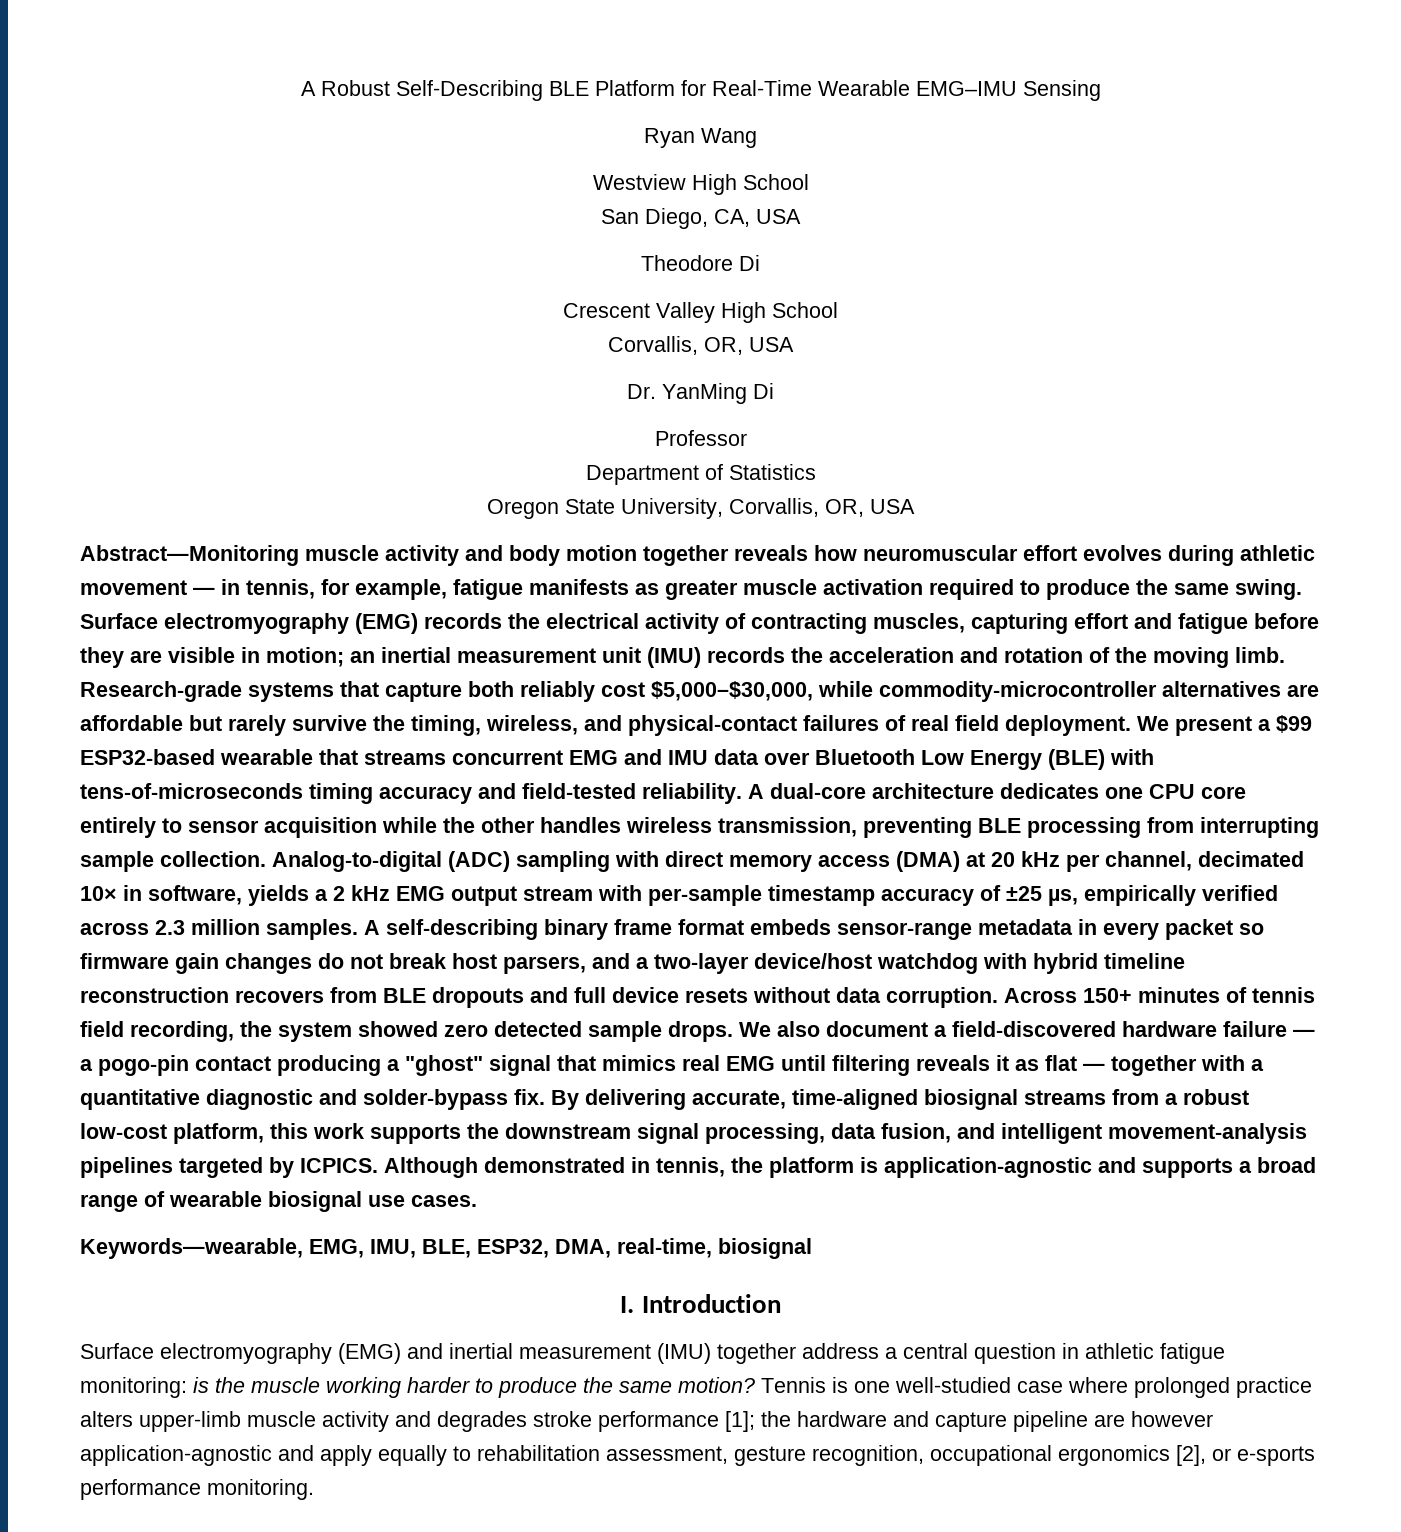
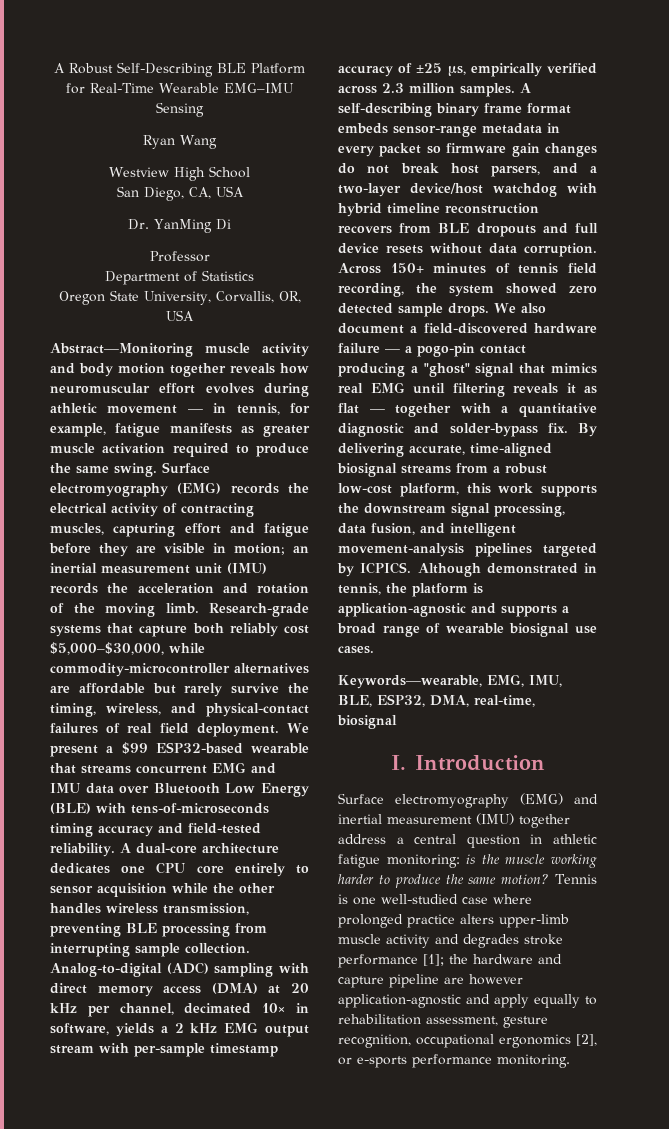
- Theodore Di
- Crescent Valley High School
- Corvallis, OR, USA

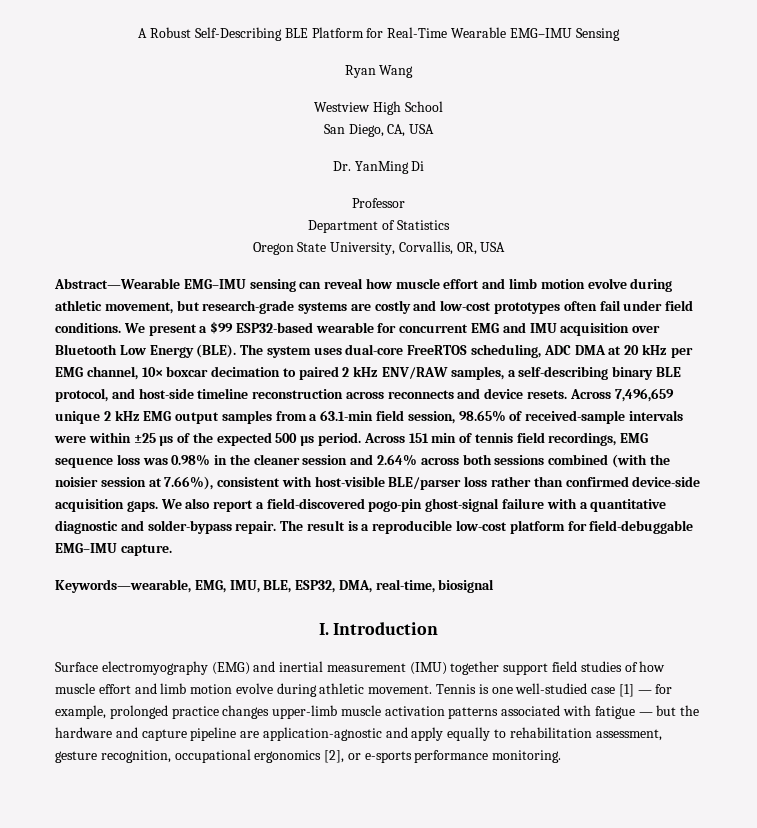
- Abstract—Monitoring muscle activity and body motion together reveals how neuromuscular effort evolves during athletic movement — in tennis, for example, fatigue manifests as greater muscle activation required to produce the same swing. Surface electromyography (EMG) records the electrical activity of contracting muscles, capturing effort and fatigue before they are visible in motion; an inertial measurement unit (IMU) records the acceleration and rotation of the moving limb. Research-grade systems that capture both reliably cost $5,000–$30,000, while commodity-microcontroller alternatives are affordable but rarely survive the timing, wireless, and physical-contact failures of real field deployment.
+ Abstract—Wearable EMG–IMU sensing can reveal how muscle effort and limb motion evolve during athletic movement, but research-grade systems are costly and low-cost prototypes often fail under field conditions.
- We present a $99 ESP32-based wearable that streams concurrent EMG and IMU data over Bluetooth Low Energy (BLE) with tens-of-microseconds timing accuracy and field-tested reliability. A dual-core architecture dedicates one CPU core entirely to sensor acquisition while the other handles wireless transmission, preventing BLE processing from interrupting sample collection. Analog-to-digital (ADC) sampling with direct memory access (DMA) at 20 kHz per channel, decimated 10× in software, yields a 2 kHz EMG output stream with per-sample timestamp accuracy of ±25 µs, empirically verified across 2.3 million samples. A self-describing binary frame format embeds sensor-range metadata in every packet so firmware gain changes do not break host parsers, and a two-layer device/host watchdog with hybrid timeline reconstruction recovers from BLE dropouts and full device resets without data corruption. Across 150+ minutes of tennis field recording, the system showed zero detected sample drops.
+ We present a $99 ESP32-based wearable for concurrent EMG and IMU acquisition over Bluetooth Low Energy (BLE). The system uses dual-core FreeRTOS scheduling, ADC DMA at 20 kHz per EMG channel, 10× boxcar decimation to paired 2 kHz ENV/RAW samples, a self-describing binary BLE protocol, and host-side timeline reconstruction across reconnects and device resets. Across 7,496,659 unique 2 kHz EMG output samples from a 63.1-min field session, 98.65% of received-sample intervals were within ±25 µs of the expected 500 µs period. Across 151 min of tennis field recordings, EMG sequence loss was 0.98% in the cleaner session and 2.64% across both sessions combined (with the noisier session at 7.66%), consistent with host-visible BLE/parser loss rather than confirmed device-side acquisition gaps.
- We also document a field-discovered hardware failure — a pogo-pin contact producing a "ghost" signal that mimics real EMG until filtering reveals it as flat — together with a quantitative diagnostic and solder-bypass fix. By delivering accurate, time-aligned biosignal streams from a robust low-cost platform, this work supports the downstream signal processing, data fusion, and intelligent movement-analysis pipelines targeted by ICPICS. Although demonstrated in tennis, the platform is application-agnostic and supports a broad range of wearable biosignal use cases.
+ We also report a field-discovered pogo-pin ghost-signal failure with a quantitative diagnostic and solder-bypass repair. The result is a reproducible low-cost platform for field-debuggable EMG–IMU capture.
- Surface electromyography (EMG) and inertial measurement (IMU) together address a central question in athletic fatigue monitoring: is the muscle working harder to produce the same motion?
+ Surface electromyography (EMG) and inertial measurement (IMU) together support field studies of how muscle effort and limb motion evolve during athletic movement.
- Tennis is one well-studied case where prolonged practice alters upper-limb muscle activity and degrades stroke performance [1]; the hardware and capture pipeline are however application-agnostic and apply equally to rehabilitation assessment, gesture recognition, occupational ergonomics [2], or e-sports performance monitoring.
+ Tennis is one well-studied case [1] — for example, prolonged practice changes upper-limb muscle activation patterns associated with fatigue — but the hardware and capture pipeline are application-agnostic and apply equally to rehabilitation assessment, gesture recognition, occupational ergonomics [2], or e-sports performance monitoring.

